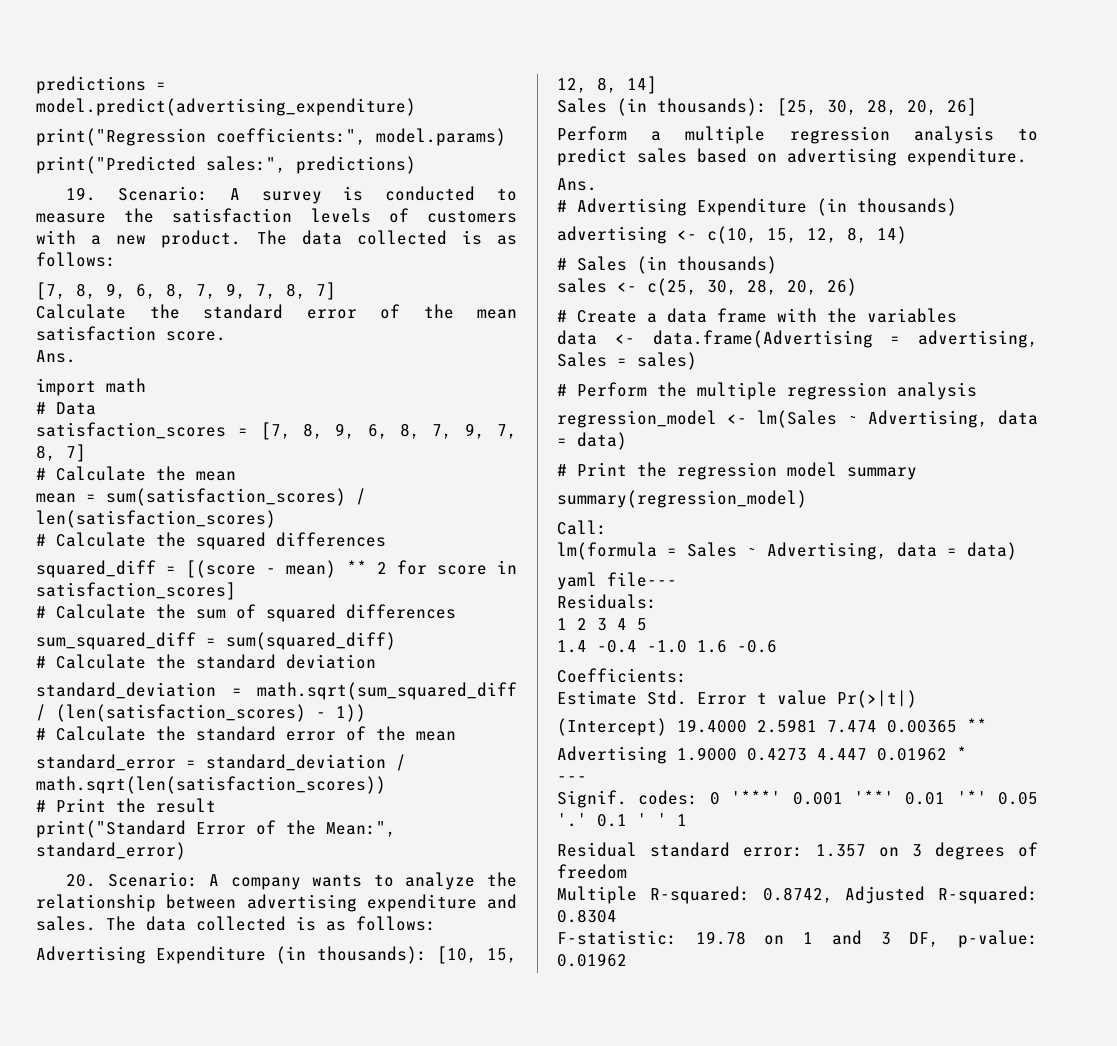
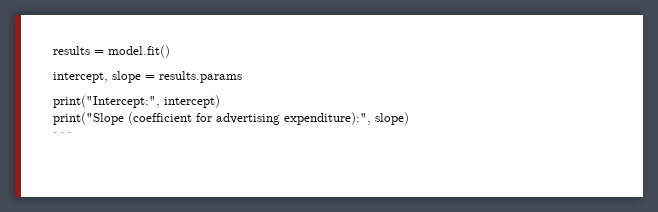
- predictions = model.predict(advertising_expenditure)
- print("Regression coefficients:", model.params)
- print("Predicted sales:", predictions)
- 19. Scenario: A survey is conducted to measure the satisfaction levels of customers with a new product. The data collected is as follows:
- [7, 8, 9, 6, 8, 7, 9, 7, 8, 7]
- Calculate the standard error of the mean satisfaction score.
- Ans.
- import math
- # Data
- satisfaction_scores = [7, 8, 9, 6, 8, 7, 9, 7, 8, 7]
- # Calculate the mean
- mean = sum(satisfaction_scores) / len(satisfaction_scores)
- # Calculate the squared differences
- squared_diff = [(score - mean) ** 2 for score in satisfaction_scores]
- # Calculate the sum of squared differences
- sum_squared_diff = sum(squared_diff)
- # Calculate the standard deviation
- standard_deviation = math.sqrt(sum_squared_diff / (len(satisfaction_scores) - 1))
- # Calculate the standard error of the mean
- standard_error = standard_deviation / math.sqrt(len(satisfaction_scores))
- # Print the result
- print("Standard Error of the Mean:", standard_error)
- 20. Scenario: A company wants to analyze the relationship between advertising expenditure and sales. The data collected is as follows:
- Advertising Expenditure (in thousands): [10, 15, 12, 8, 14]
- Sales (in thousands): [25, 30, 28, 20, 26]
- Perform a multiple regression analysis to predict sales based on advertising expenditure.
- Ans.
- # Advertising Expenditure (in thousands)
- advertising <- c(10, 15, 12, 8, 14)
- # Sales (in thousands)
- sales <- c(25, 30, 28, 20, 26)
- # Create a data frame with the variables
- data <- data.frame(Advertising = advertising, Sales = sales)
- # Perform the multiple regression analysis
- regression_model <- lm(Sales ~ Advertising, data = data)
- # Print the regression model summary
- summary(regression_model)
- Call:
- lm(formula = Sales ~ Advertising, data = data)
- yaml file---
- Residuals:
- 1 2 3 4 5
- 1.4 -0.4 -1.0 1.6 -0.6
- Coefficients:
- Estimate Std. Error t value Pr(>|t|)
- (Intercept) 19.4000 2.5981 7.474 0.00365 **
- Advertising 1.9000 0.4273 4.447 0.01962 *
- ---
- Signif. codes: 0 '***' 0.001 '**' 0.01 '*' 0.05 '.' 0.1 ' ' 1
- Residual standard error: 1.357 on 3 degrees of freedom
- Multiple R-squared: 0.8742, Adjusted R-squared: 0.8304
- F-statistic: 19.78 on 1 and 3 DF, p-value: 0.01962
+ results = model.fit()
+ intercept, slope = results.params
+ print("Intercept:", intercept)
+ print("Slope (coefficient for advertising expenditure):", slope)
+ ```

